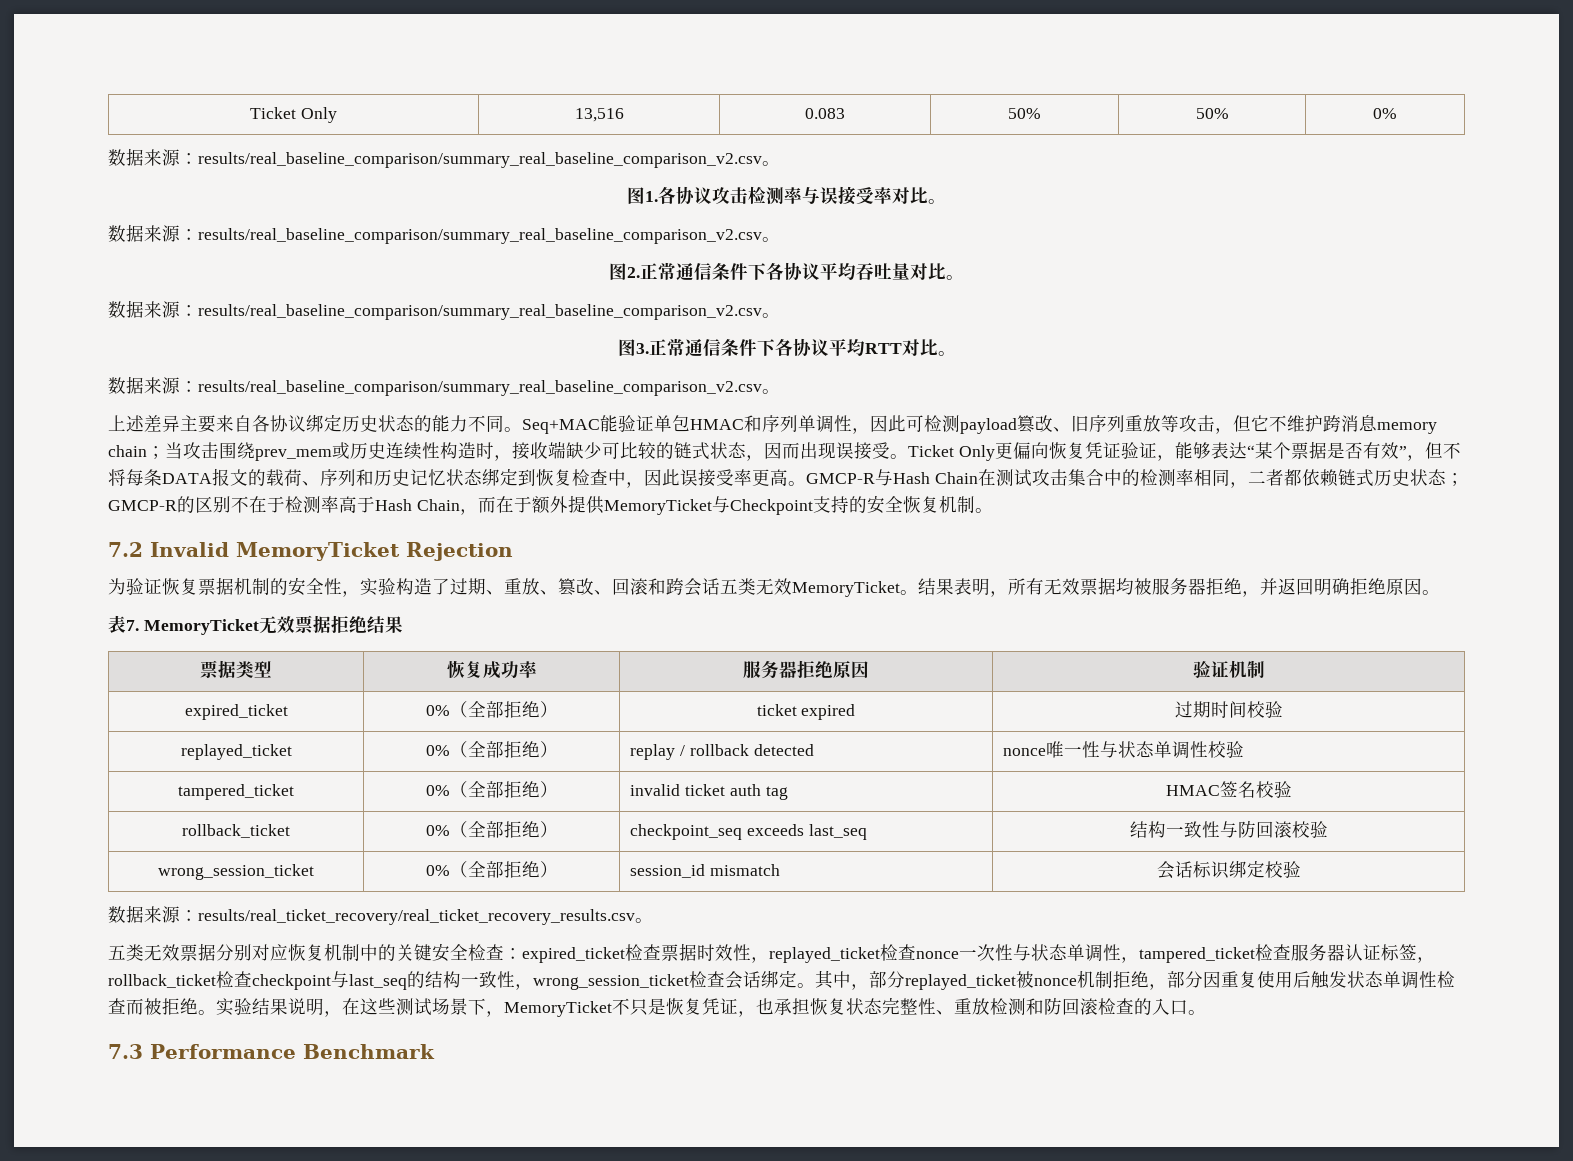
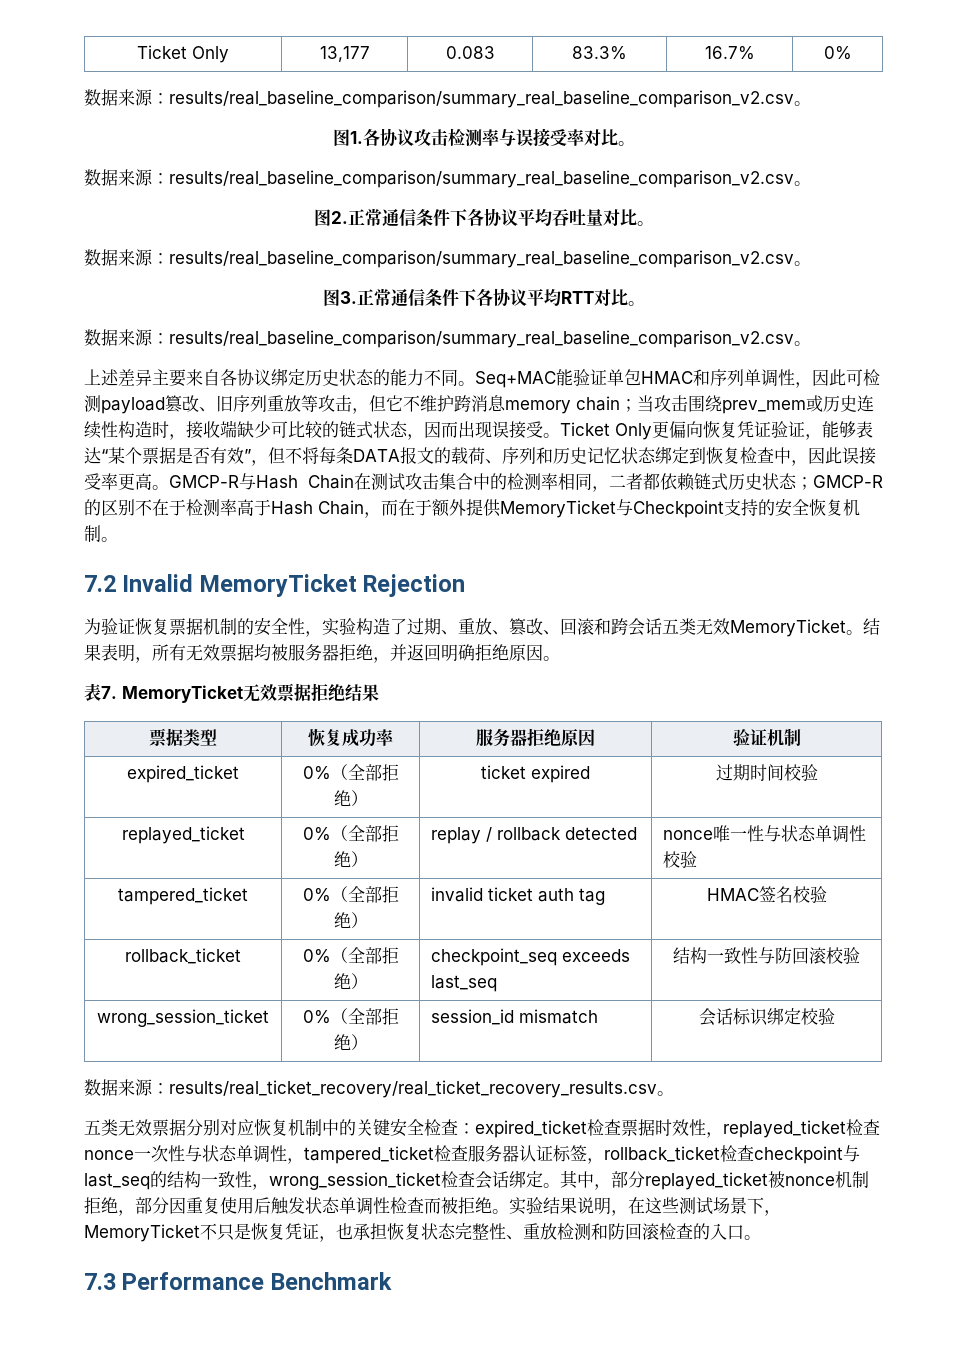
- Ticket Only | 13,516 | 0.083 | 50% | 50% | 0%
+ Ticket Only | 13,177 | 0.083 | 83.3% | 16.7% | 0%

